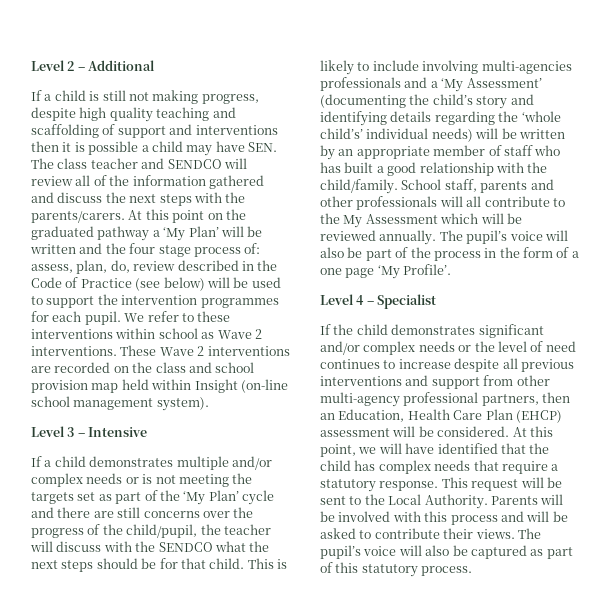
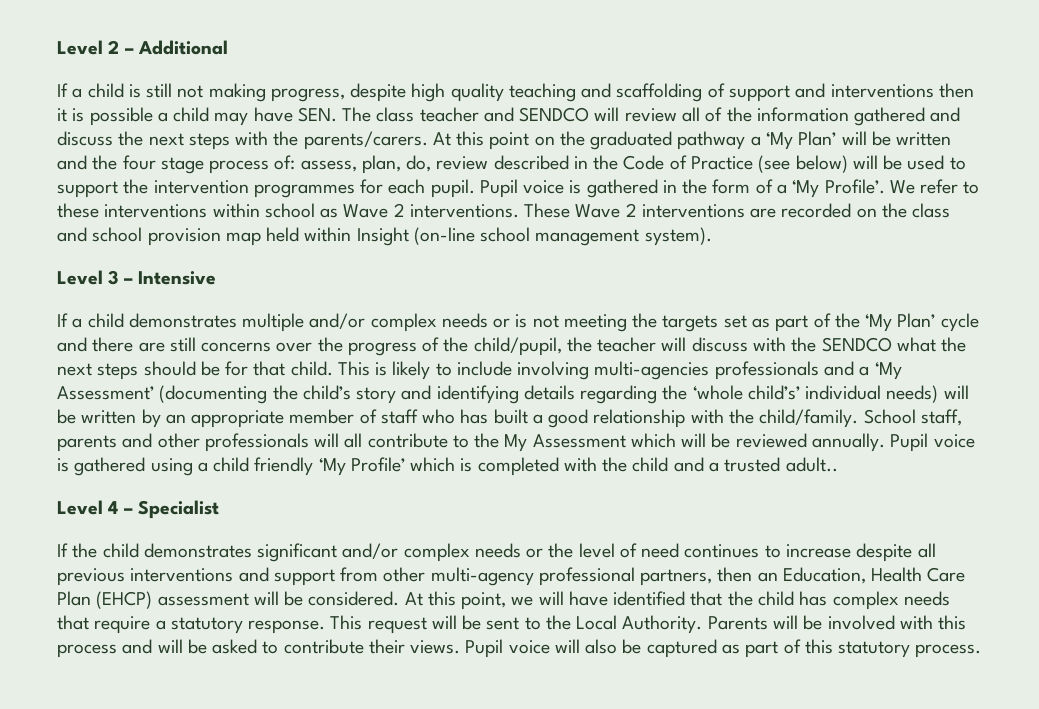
+ Pupil voice is gathered in the form of a ‘My Profile’.
- The pupil’s voice will also be part of the process in the form of a one page ‘My Profile’.
+ Pupil voice is gathered using a child friendly ‘My Profile’ which is completed with the child and a trusted adult..
- The pupil’s voice will also be captured as part of this statutory process.
+ Pupil voice will also be captured as part of this statutory process.

